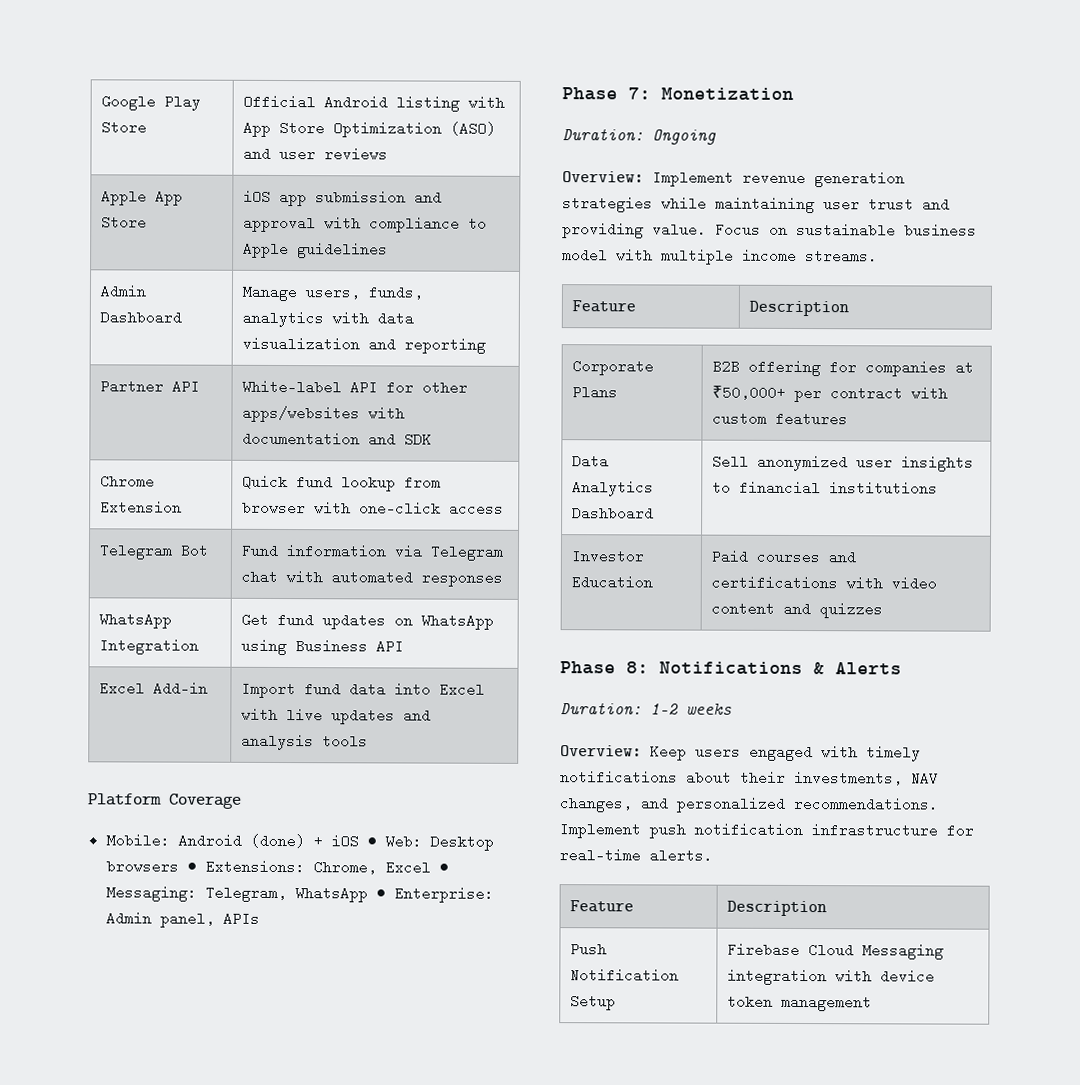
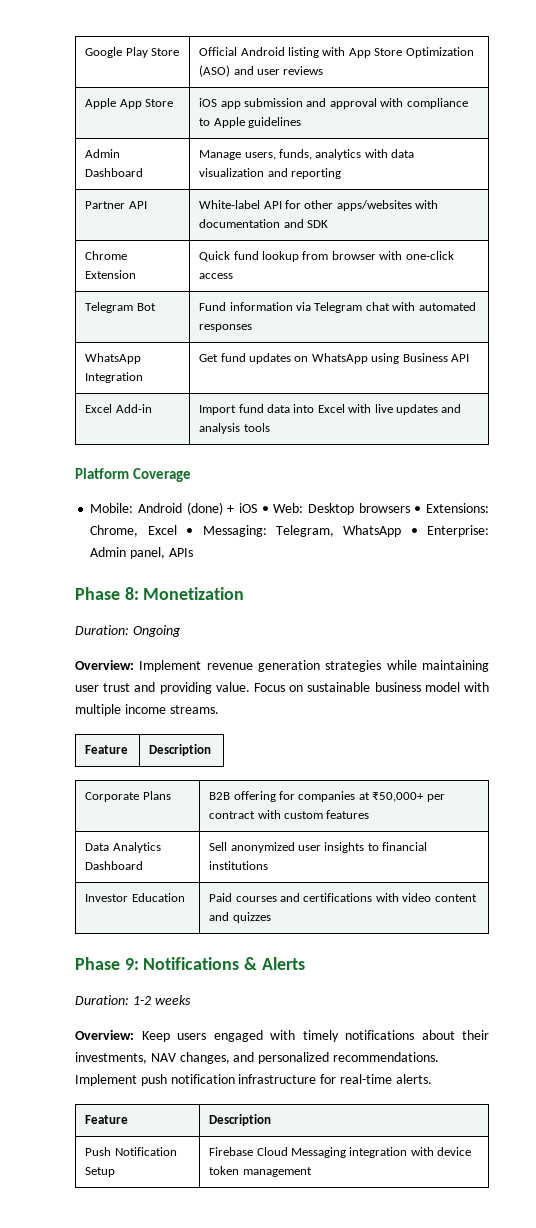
- Phase 7: Monetization
+ Phase 8: Monetization
- Phase 8: Notifications & Alerts
+ Phase 9: Notifications & Alerts

